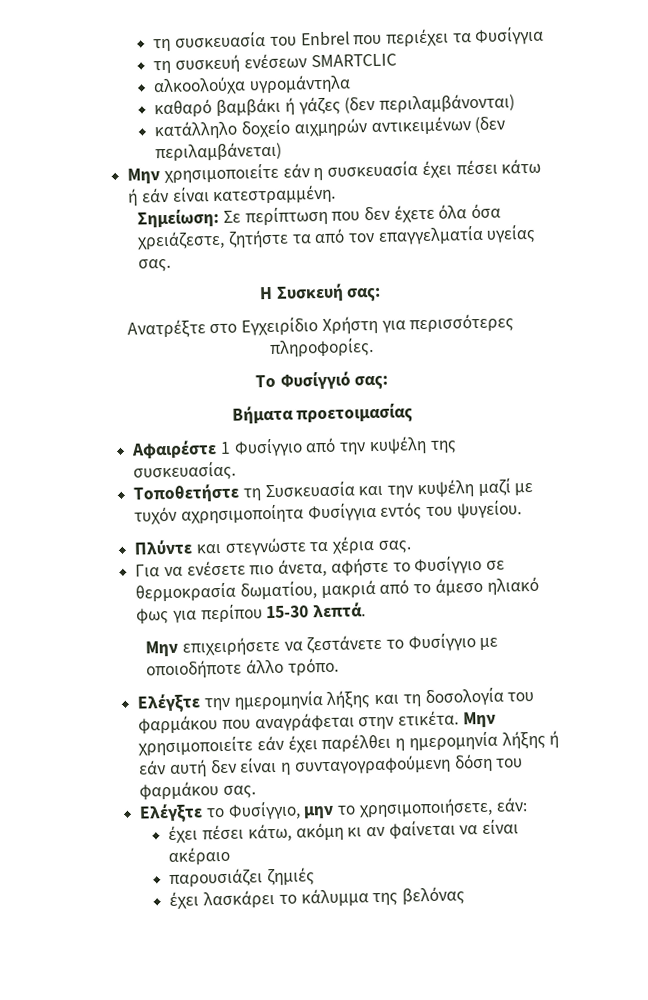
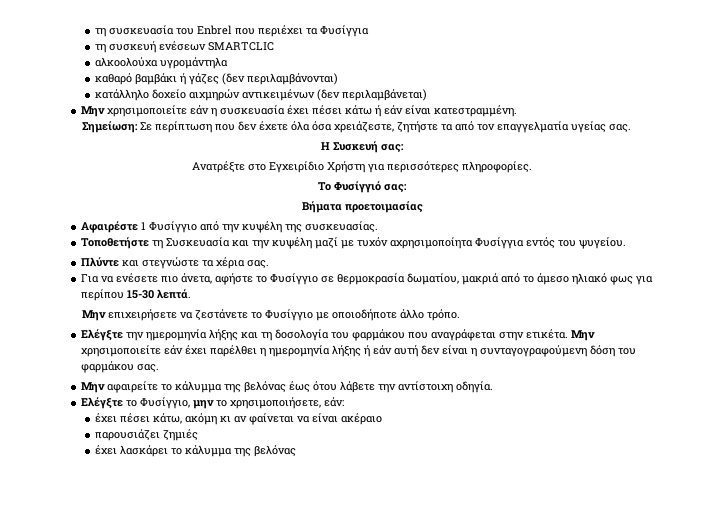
+ Μην αφαιρείτε το κάλυμμα της βελόνας έως ότου λάβετε την αντίστοιχη οδηγία.

